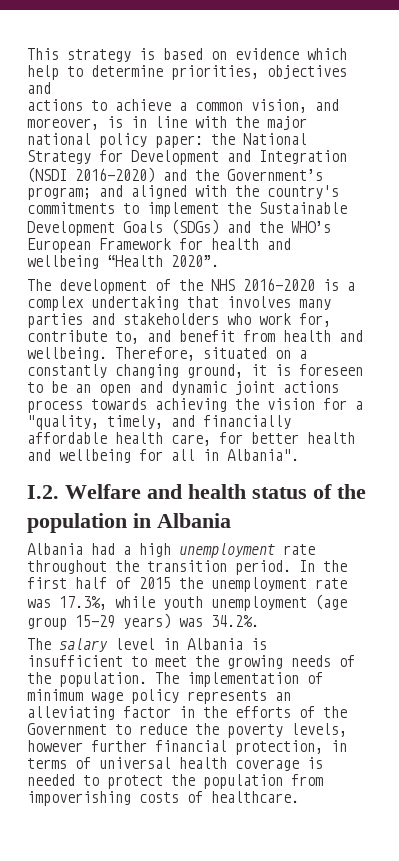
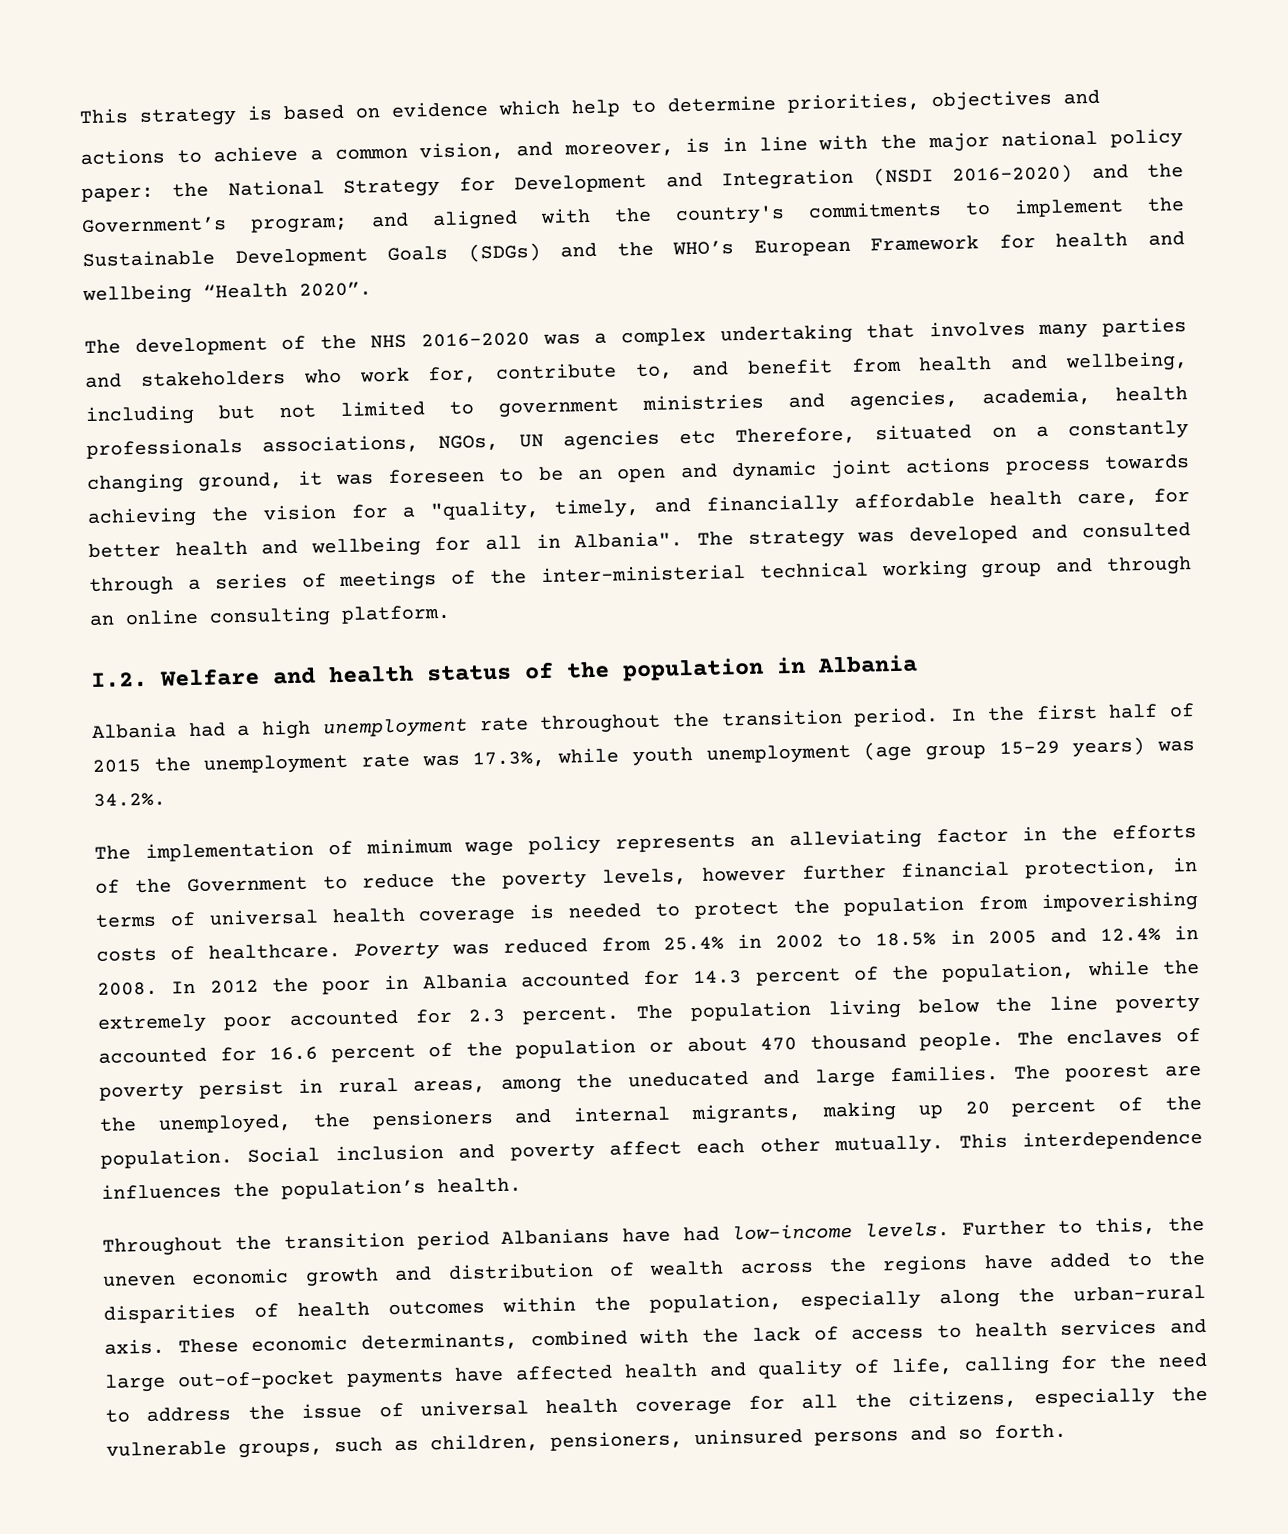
- The development of the NHS 2016-2020 is a complex undertaking that involves many parties and stakeholders who work for, contribute to, and benefit from health and wellbeing. Therefore, situated on a constantly changing ground, it is foreseen to be an open and dynamic joint actions process towards achieving the vision for a "quality, timely, and financially affordable health care, for better health and wellbeing for all in Albania".
+ The development of the NHS 2016-2020 was a complex undertaking that involves many parties and stakeholders who work for, contribute to, and benefit from health and wellbeing, including but not limited to government ministries and agencies, academia, health professionals associations, NGOs, UN agencies etc Therefore, situated on a constantly changing ground, it was foreseen to be an open and dynamic joint actions process towards achieving the vision for a "quality, timely, and financially affordable health care, for better health and wellbeing for all in Albania". The strategy was developed and consulted through a series of meetings of the inter-ministerial technical working group and through an online consulting platform.
- The salary level in Albania is insufficient to meet the growing needs of the population. The implementation of minimum wage policy represents an alleviating factor in the efforts of the Government to reduce the poverty levels, however further financial protection, in terms of universal health coverage is needed to protect the population from impoverishing costs of healthcare.
+ The implementation of minimum wage policy represents an alleviating factor in the efforts of the Government to reduce the poverty levels, however further financial protection, in terms of universal health coverage is needed to protect the population from impoverishing costs of healthcare.
+ Poverty was reduced from 25.4% in 2002 to 18.5% in 2005 and 12.4% in 2008. In 2012 the poor in Albania accounted for 14.3 percent of the population, while the extremely poor accounted for 2.3 percent. The population living below the line poverty accounted for 16.6 percent of the population or about 470 thousand people. The enclaves of poverty persist in rural areas, among the uneducated and large families. The poorest are the unemployed, the pensioners and internal migrants, making up 20 percent of the population. Social inclusion and poverty affect each other mutually. This interdependence influences the population’s health.
+ Throughout the transition period Albanians have had low-income levels. Further to this, the uneven economic growth and distribution of wealth across the regions have added to the disparities of health outcomes within the population, especially along the urban-rural axis. These economic determinants, combined with the lack of access to health services and large out-of-pocket payments have affected health and quality of life, calling for the need to address the issue of universal health coverage for all the citizens, especially the vulnerable groups, such as children, pensioners, uninsured persons and so forth.

